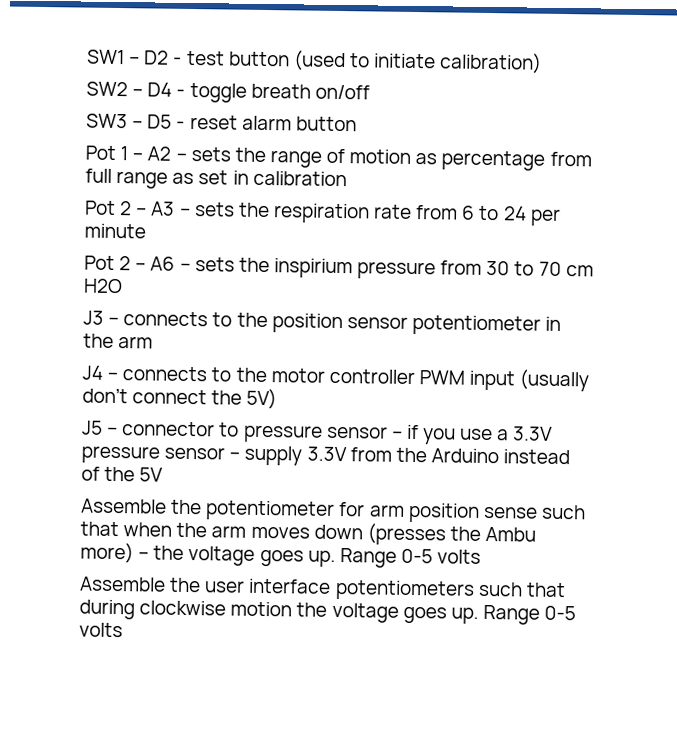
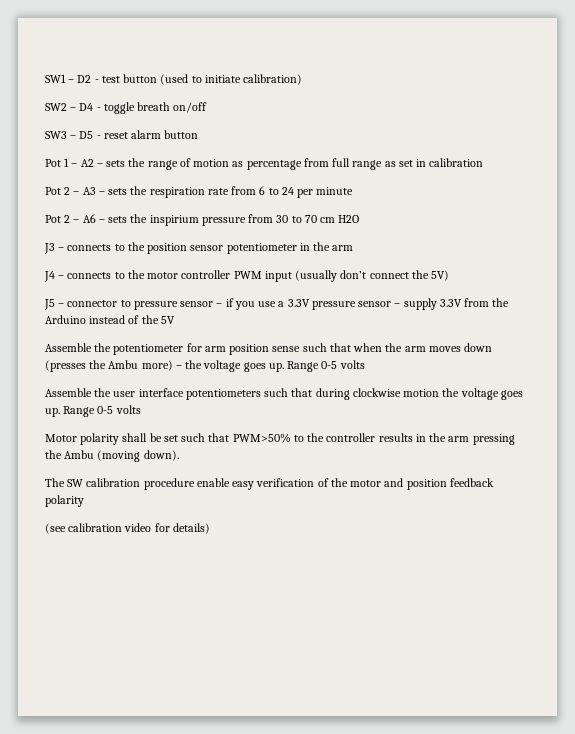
+ Motor polarity shall be set such that PWM>50% to the controller results in the arm pressing the Ambu (moving down).
+ The SW calibration procedure enable easy verification of the motor and position feedback polarity
+ (see calibration video for details)

